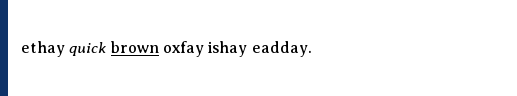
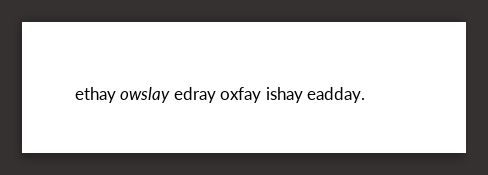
- ethay quick brown oxfay ishay eadday.
+ ethay owslay edray oxfay ishay eadday.

